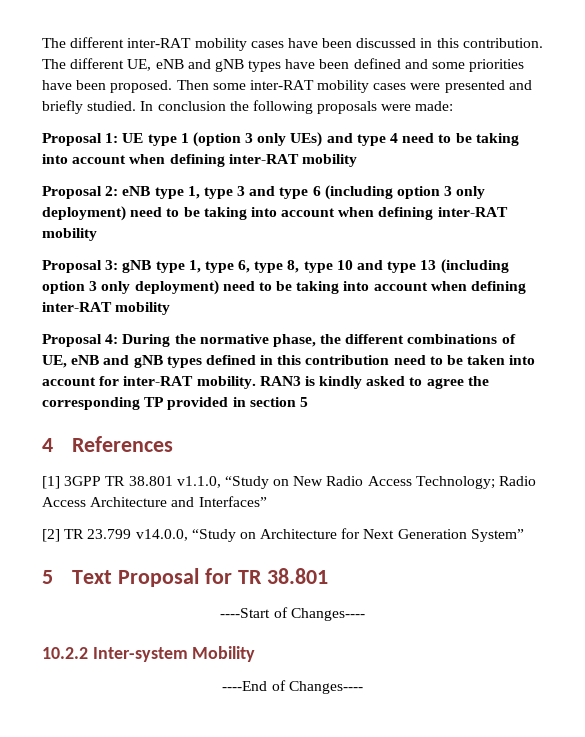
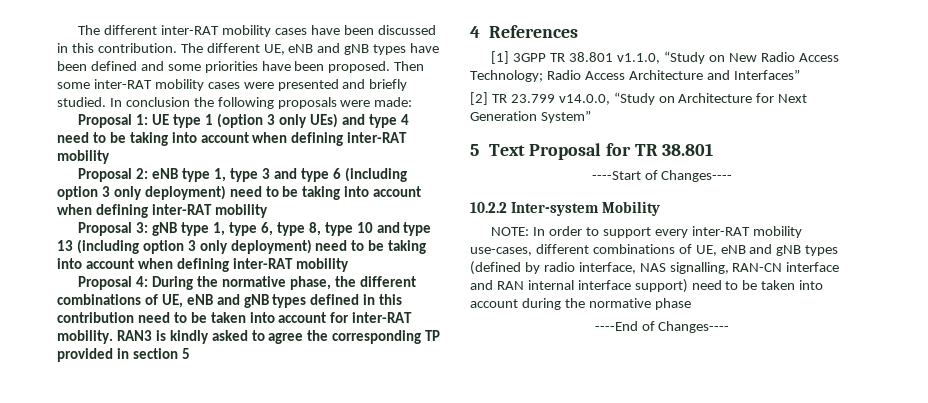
+ NOTE: In order to support every inter-RAT mobility use-cases, different combinations of UE, eNB and gNB types (defined by radio interface, NAS signalling, RAN-CN interface and RAN internal interface support) need to be taken into account during the normative phase

